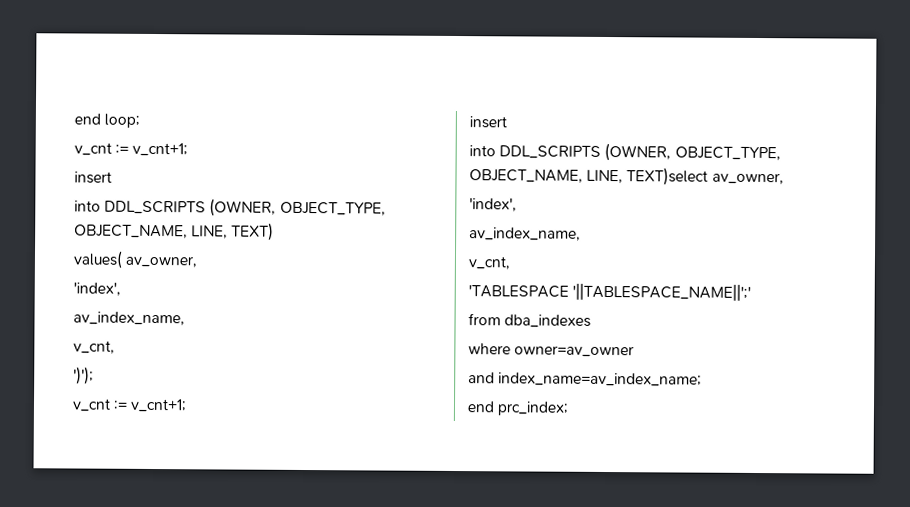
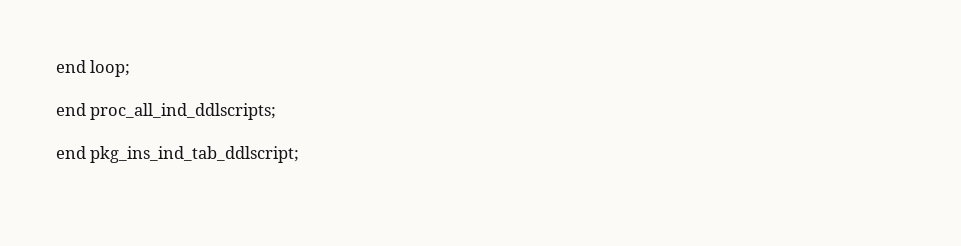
  end loop;
- v_cnt := v_cnt+1;
- insert
- into DDL_SCRIPTS (OWNER, OBJECT_TYPE, OBJECT_NAME, LINE, TEXT)
- values( av_owner,
- 'index',
- av_index_name,
- v_cnt,
- ')');
- v_cnt := v_cnt+1;
- insert
- into DDL_SCRIPTS (OWNER, OBJECT_TYPE, OBJECT_NAME, LINE, TEXT)select av_owner,
- 'index',
- av_index_name,
- v_cnt,
- 'TABLESPACE '||TABLESPACE_NAME||';'
- from dba_indexes
- where owner=av_owner
- and index_name=av_index_name;
- end prc_index;
+ end proc_all_ind_ddlscripts;
+ end pkg_ins_ind_tab_ddlscript;

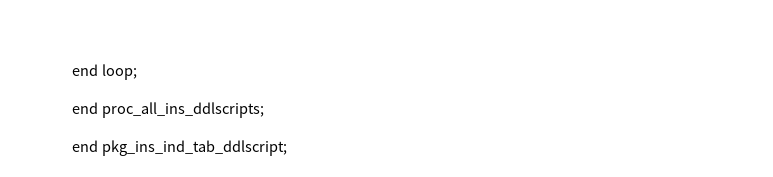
- end proc_all_ind_ddlscripts;
+ end proc_all_ins_ddlscripts;

